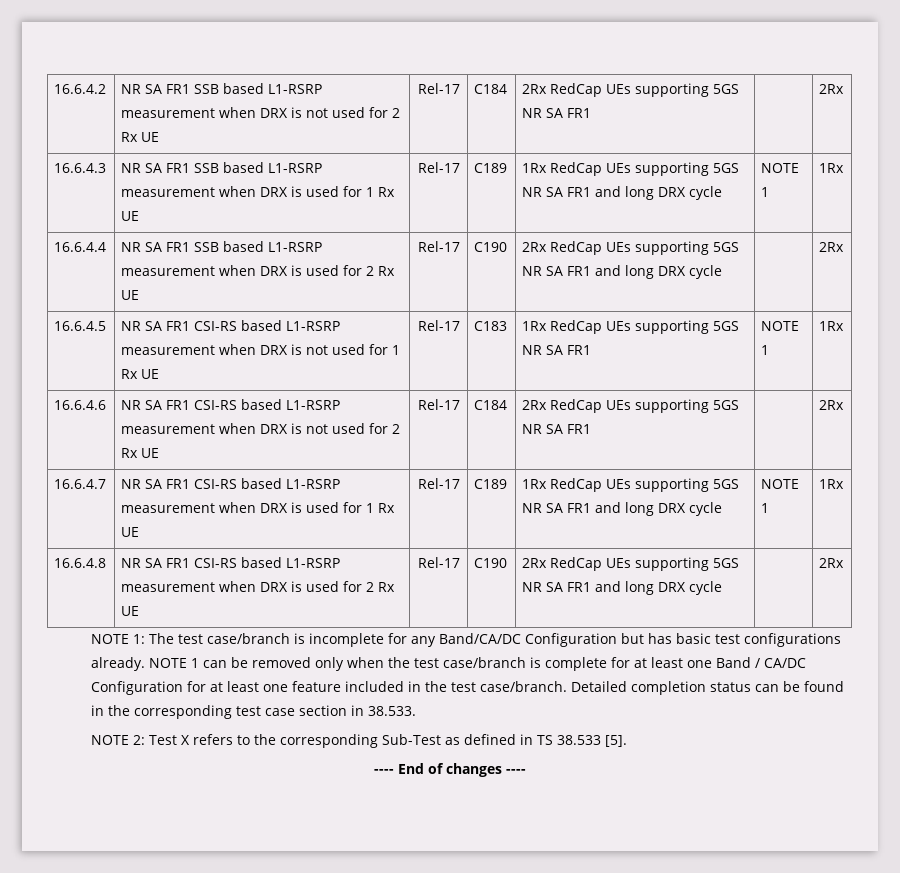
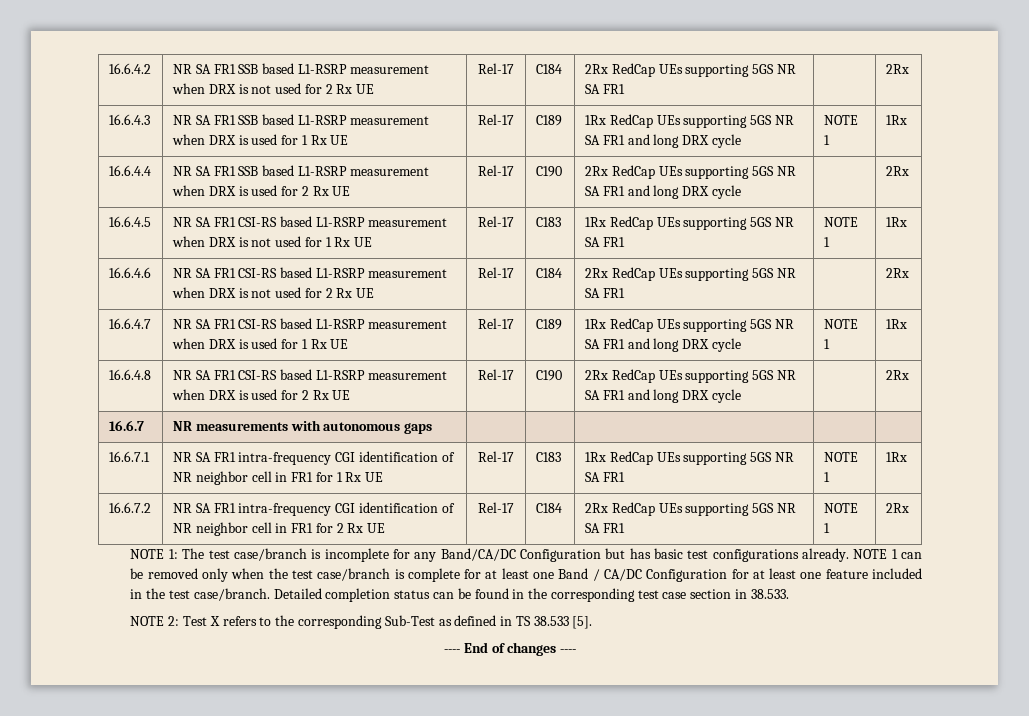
+ 16.6.7 | NR measurements with autonomous gaps | | | | |
+ 16.6.7.1 | NR SA FR1 intra-frequency CGI identification of NR neighbor cell in FR1 for 1 Rx UE | Rel-17 | C183 | 1Rx RedCap UEs supporting 5GS NR SA FR1 | NOTE 1 | 1Rx
+ 16.6.7.2 | NR SA FR1 intra-frequency CGI identification of NR neighbor cell in FR1 for 2 Rx UE | Rel-17 | C184 | 2Rx RedCap UEs supporting 5GS NR SA FR1 | NOTE 1 | 2Rx

